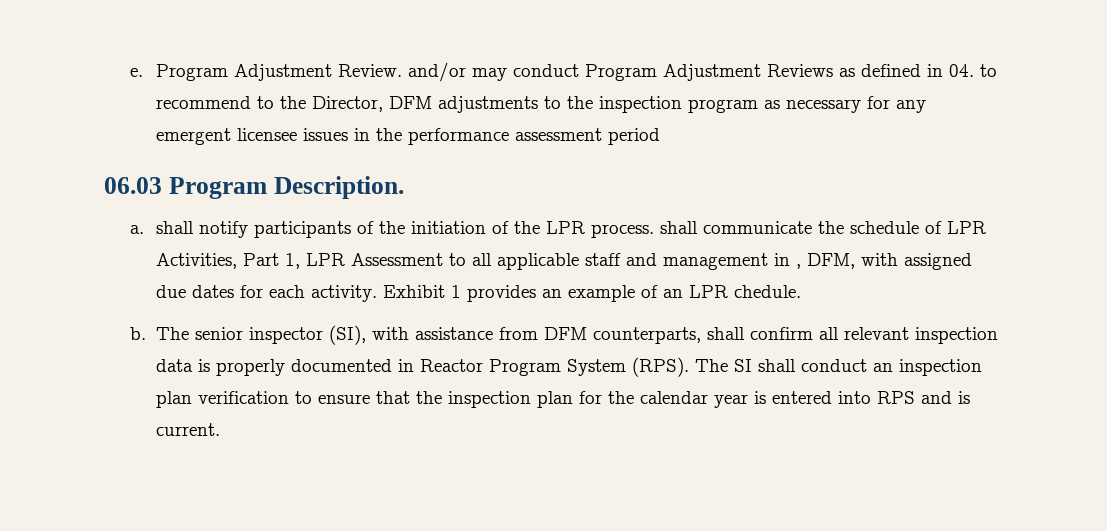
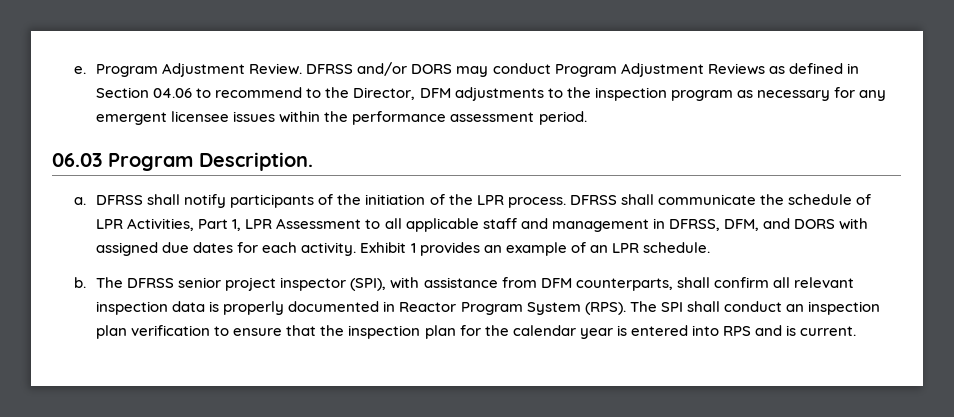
- Program Adjustment Review. and/or may conduct Program Adjustment Reviews as defined in 04. to recommend to the Director, DFM adjustments to the inspection program as necessary for any emergent licensee issues in the performance assessment period
+ Program Adjustment Review. DFRSS and/or DORS may conduct Program Adjustment Reviews as defined in Section 04.06 to recommend to the Director, DFM adjustments to the inspection program as necessary for any emergent licensee issues within the performance assessment period.
- a. shall notify participants of the initiation of the LPR process. shall communicate the schedule of LPR Activities, Part 1, LPR Assessment to all applicable staff and management in , DFM, with assigned due dates for each activity.
+ a. DFRSS shall notify participants of the initiation of the LPR process. DFRSS shall communicate the schedule of LPR Activities, Part 1, LPR Assessment to all applicable staff and management in DFRSS, DFM, and DORS with assigned due dates for each activity.
- Exhibit 1 provides an example of an LPR chedule.
+ Exhibit 1 provides an example of an LPR schedule.
- The senior inspector (SI), with assistance from DFM counterparts, shall confirm all relevant inspection data is properly documented in Reactor Program System (RPS).
+ The DFRSS senior project inspector (SPI), with assistance from DFM counterparts, shall confirm all relevant inspection data is properly documented in Reactor Program System (RPS).
- The SI shall conduct an inspection plan verification to ensure that the inspection plan for the calendar year is entered into RPS and is current.
+ The SPI shall conduct an inspection plan verification to ensure that the inspection plan for the calendar year is entered into RPS and is current.

